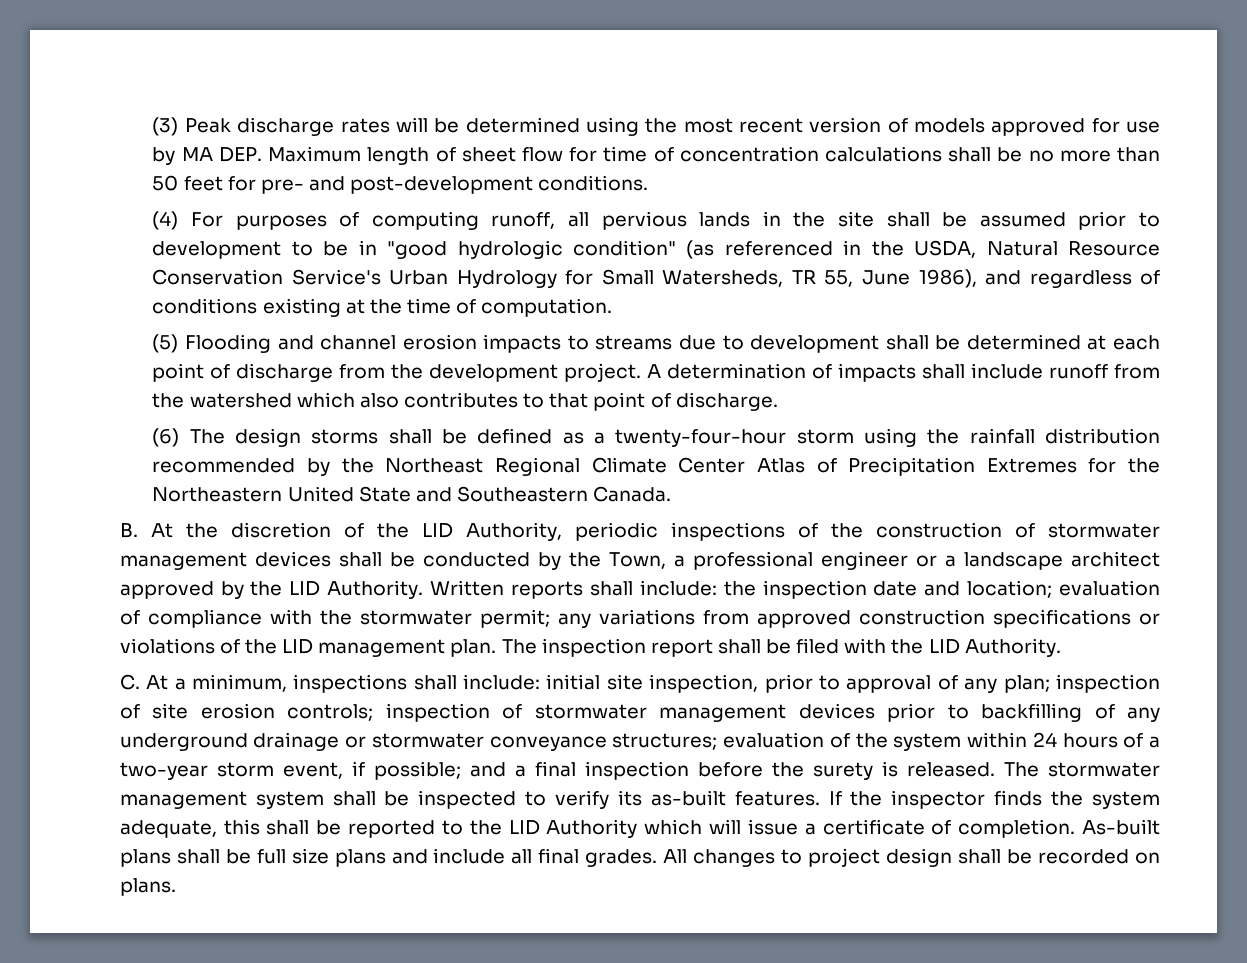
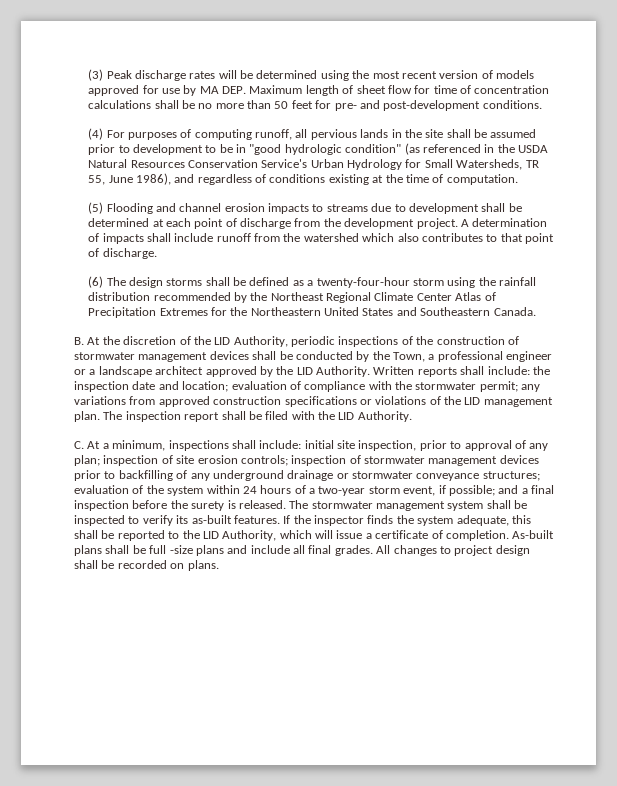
- (4) For purposes of computing runoff, all pervious lands in the site shall be assumed prior to development to be in "good hydrologic condition" (as referenced in the USDA, Natural Resource Conservation Service's Urban Hydrology for Small Watersheds, TR 55, June 1986), and regardless of conditions existing at the time of computation.
+ (4) For purposes of computing runoff, all pervious lands in the site shall be assumed prior to development to be in "good hydrologic condition" (as referenced in the USDA Natural Resources Conservation Service's Urban Hydrology for Small Watersheds, TR 55, June 1986), and regardless of conditions existing at the time of computation.
- (6) The design storms shall be defined as a twenty-four-hour storm using the rainfall distribution recommended by the Northeast Regional Climate Center Atlas of Precipitation Extremes for the Northeastern United State and Southeastern Canada.
+ (6) The design storms shall be defined as a twenty-four-hour storm using the rainfall distribution recommended by the Northeast Regional Climate Center Atlas of Precipitation Extremes for the Northeastern United States and Southeastern Canada.
- If the inspector finds the system adequate, this shall be reported to the LID Authority which will issue a certificate of completion.
+ If the inspector finds the system adequate, this shall be reported to the LID Authority, which will issue a certificate of completion.
- As-built plans shall be full size plans and include all final grades.
+ As-built plans shall be full -size plans and include all final grades.

